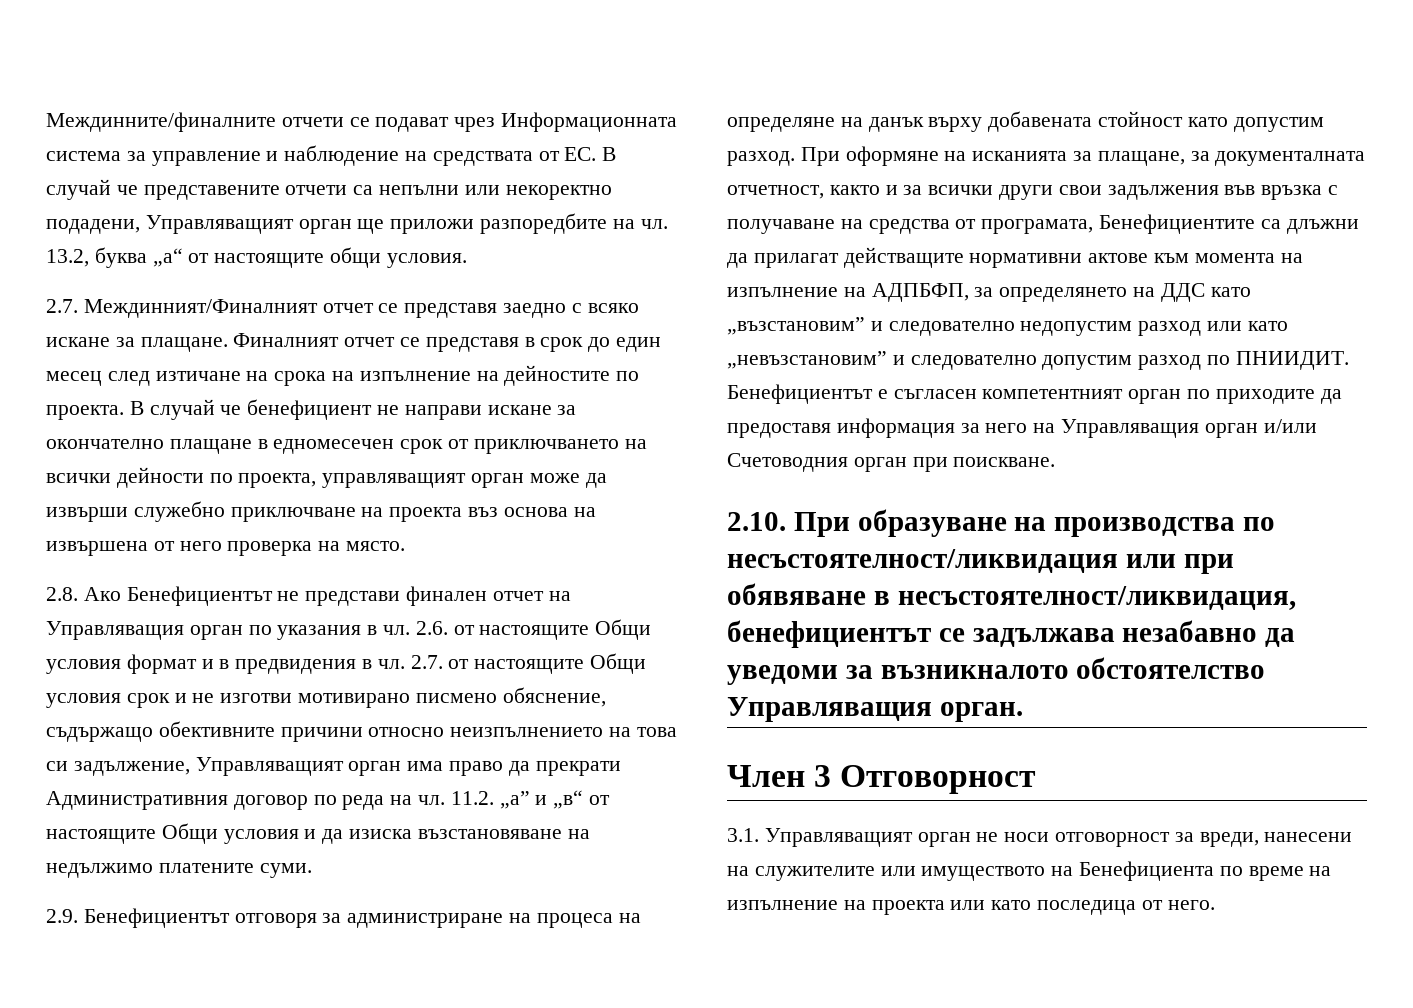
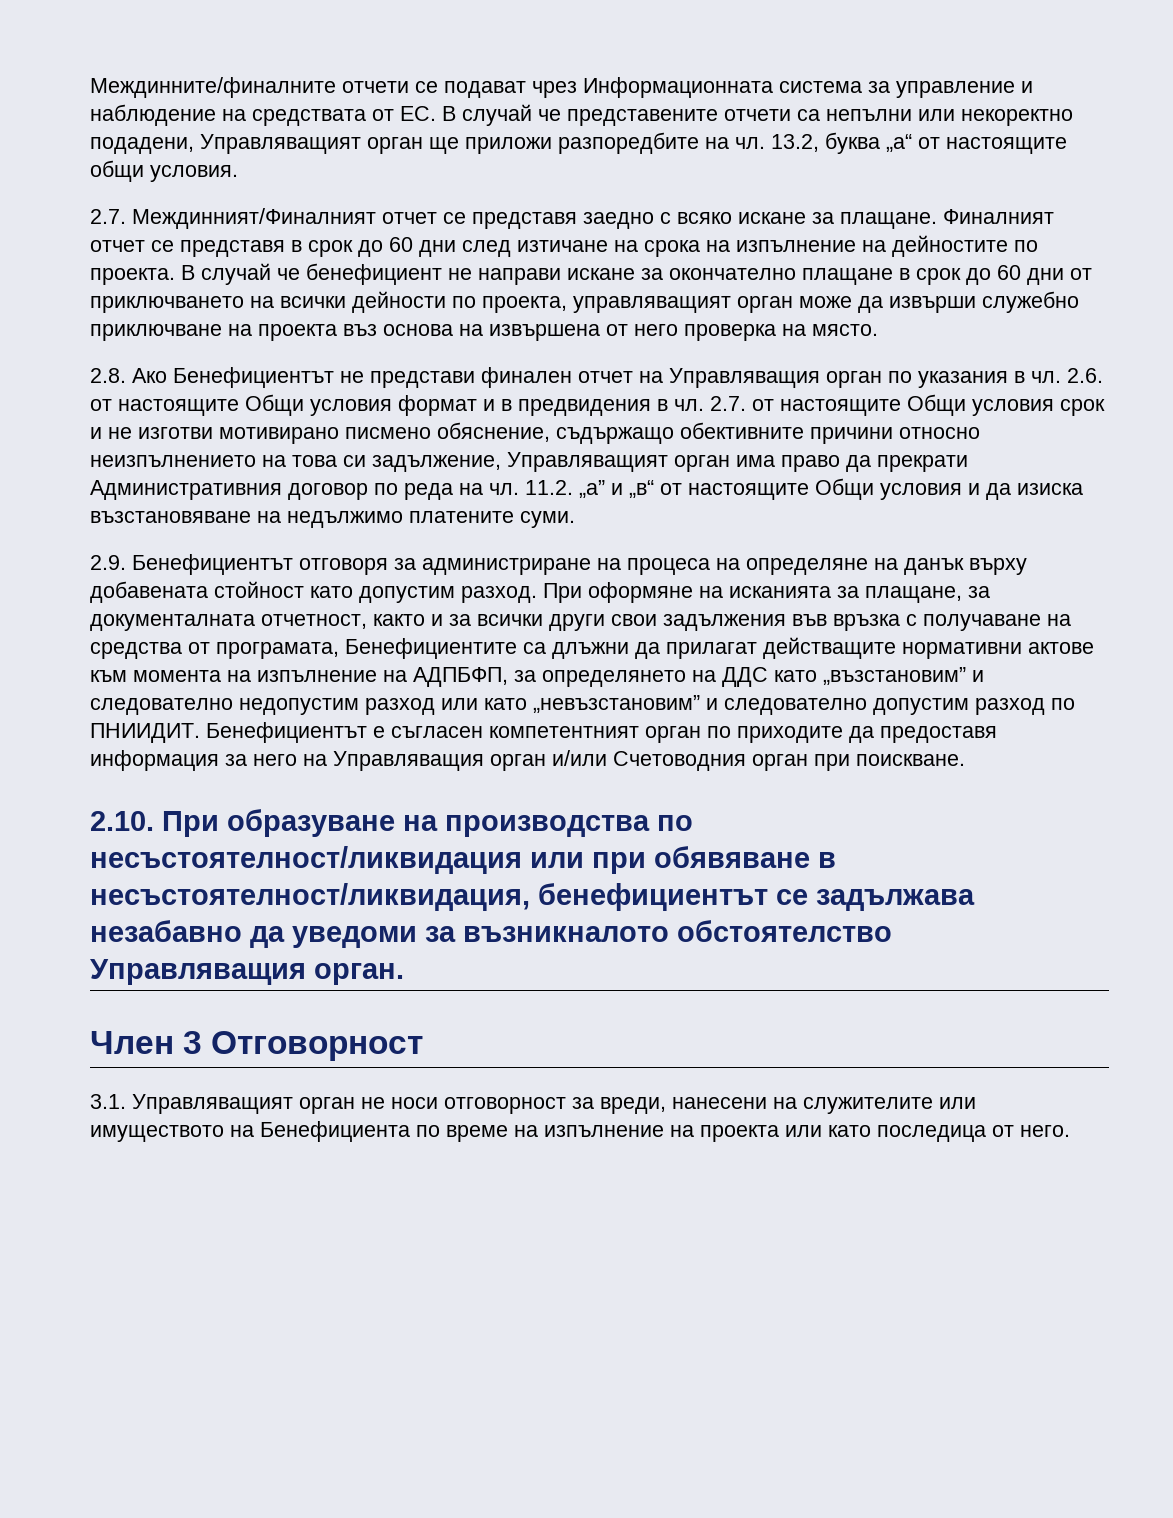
- Финалният отчет се представя в срок до един месец след изтичане на срока на изпълнение на дейностите по проекта.
+ Финалният отчет се представя в срок до 60 дни след изтичане на срока на изпълнение на дейностите по проекта.
- В случай че бенефициент не направи искане за окончателно плащане в едномесечен срок от приключването на всички дейности по проекта, управляващият орган може да извърши служебно приключване на проекта въз основа на извършена от него проверка на място.
+ В случай че бенефициент не направи искане за окончателно плащане в срок до 60 дни от приключването на всички дейности по проекта, управляващият орган може да извърши служебно приключване на проекта въз основа на извършена от него проверка на място.

